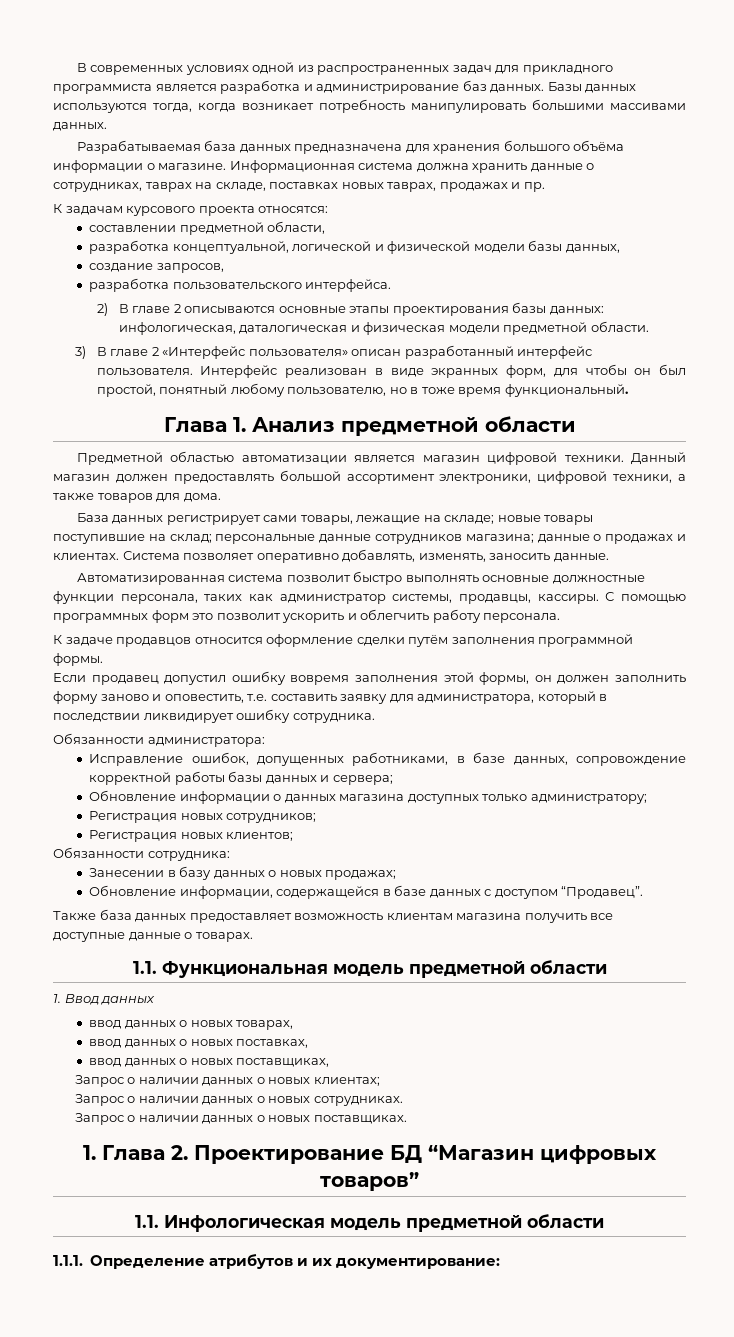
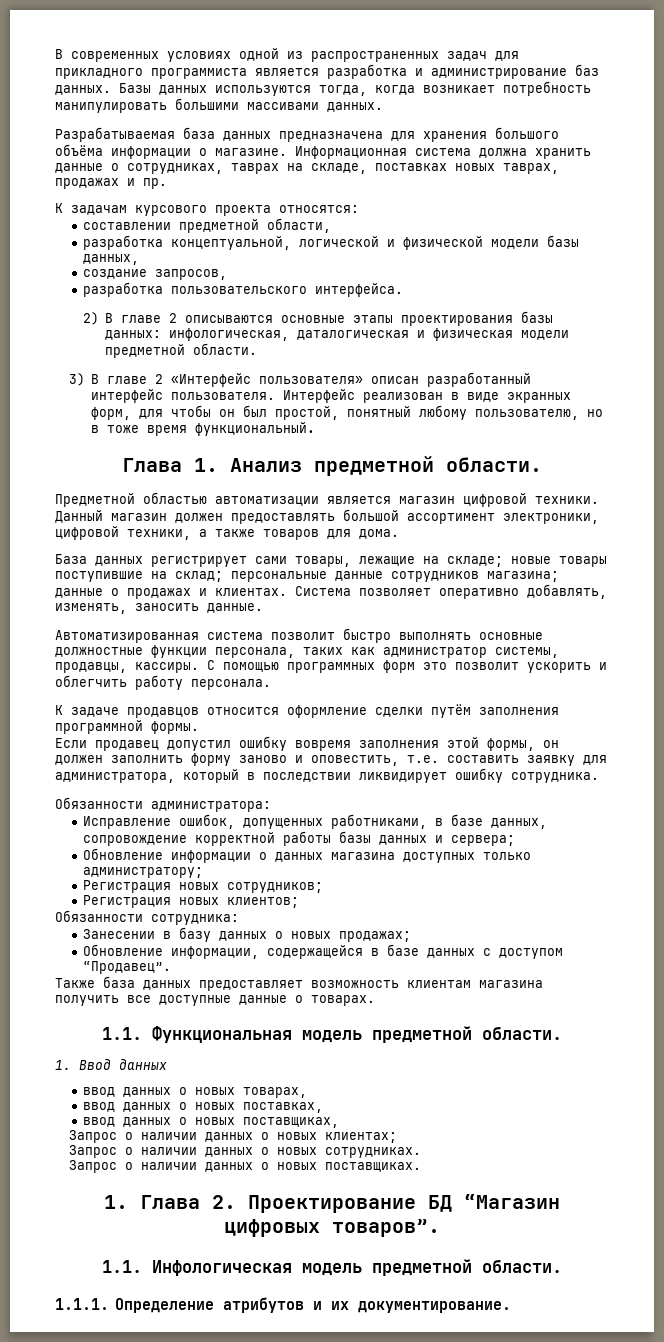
- Глава 1. Анализ предметной области
+ Глава 1. Анализ предметной области.
- 1.1. Функциональная модель предметной области
+ 1.1. Функциональная модель предметной области.
- 1. Глава 2. Проектирование БД “Магазин цифровых товаров”
+ 1. Глава 2. Проектирование БД “Магазин цифровых товаров”.
- 1.1. Инфологическая модель предметной области
+ 1.1. Инфологическая модель предметной области.
- 1.1.1. Определение атрибутов и их документирование:
+ 1.1.1. Определение атрибутов и их документирование.

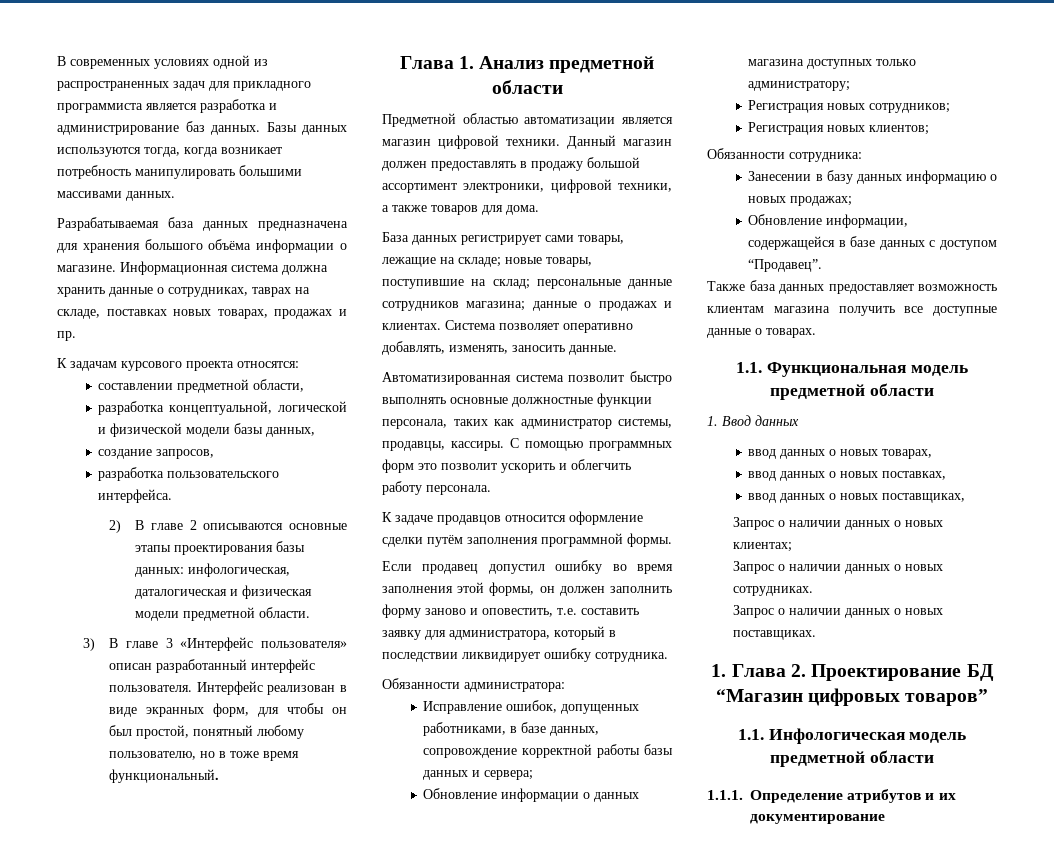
- Информационная система должна хранить данные о сотрудниках, таврах на складе, поставках новых таврах, продажах и пр.
+ Информационная система должна хранить данные о сотрудниках, таврах на складе, поставках новых товарах, продажах и пр.
- 3) В главе 2 «Интерфейс пользователя» описан разработанный интерфейс пользователя.
+ 3) В главе 3 «Интерфейс пользователя» описан разработанный интерфейс пользователя.
- Глава 1. Анализ предметной области.
+ Глава 1. Анализ предметной области
- Данный магазин должен предоставлять большой ассортимент электроники, цифровой техники, а также товаров для дома.
+ Данный магазин должен предоставлять в продажу большой ассортимент электроники, цифровой техники, а также товаров для дома.
- База данных регистрирует сами товары, лежащие на складе; новые товары поступившие на склад; персональные данные сотрудников магазина; данные о продажах и клиентах.
+ База данных регистрирует сами товары, лежащие на складе; новые товары, поступившие на склад; персональные данные сотрудников магазина; данные о продажах и клиентах.
- Если продавец допустил ошибку вовремя заполнения этой формы, он должен заполнить форму заново и оповестить, т.е. составить заявку для администратора, который в последствии ликвидирует ошибку сотрудника.
+ Если продавец допустил ошибку во время заполнения этой формы, он должен заполнить форму заново и оповестить, т.е. составить заявку для администратора, который в последствии ликвидирует ошибку сотрудника.
- Занесении в базу данных о новых продажах;
+ Занесении в базу данных информацию о новых продажах;
- 1.1. Функциональная модель предметной области.
+ 1.1. Функциональная модель предметной области
- 1. Глава 2. Проектирование БД “Магазин цифровых товаров”.
+ 1. Глава 2. Проектирование БД “Магазин цифровых товаров”
- 1.1. Инфологическая модель предметной области.
+ 1.1. Инфологическая модель предметной области
- 1.1.1. Определение атрибутов и их документирование.
+ 1.1.1. Определение атрибутов и их документирование

